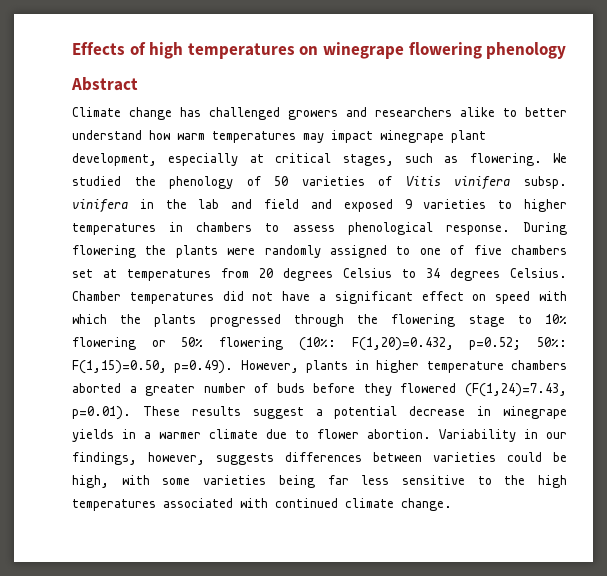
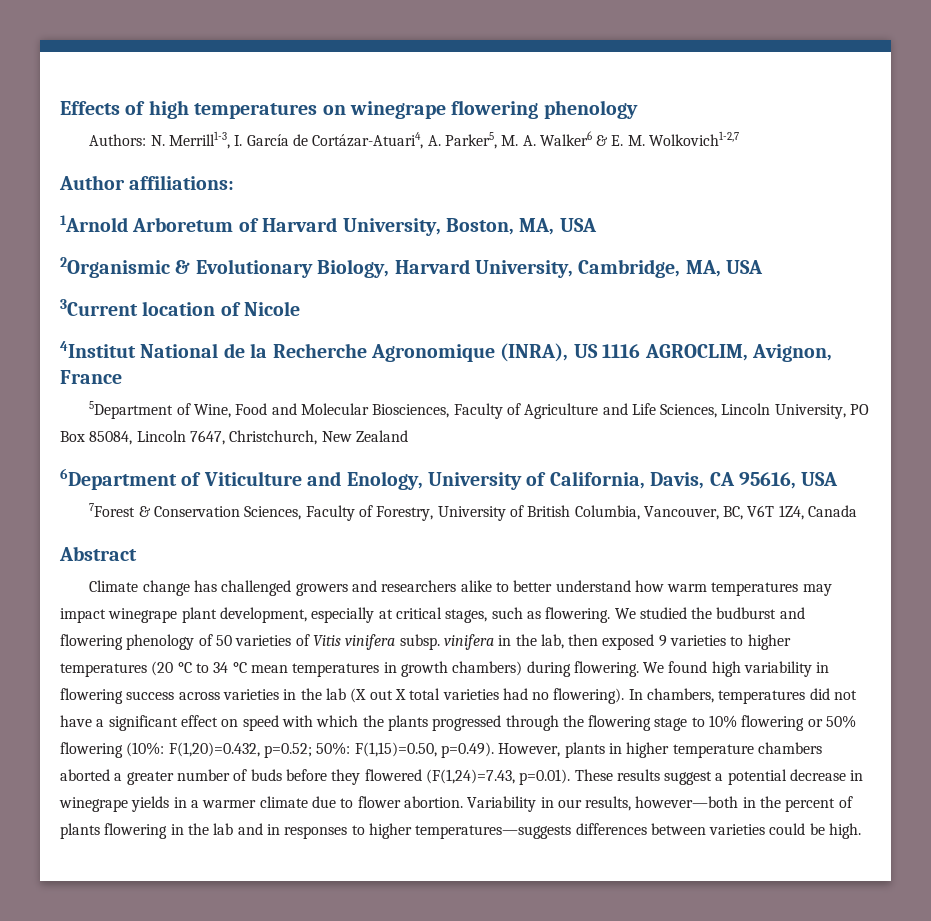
+ Authors: N. Merrill1-3, I. García de Cortázar-Atuari4, A. Parker5, M. A. Walker6 & E. M. Wolkovich1-2,7
+ Author affiliations:
+ 1Arnold Arboretum of Harvard University, Boston, MA, USA
+ 2Organismic & Evolutionary Biology, Harvard University, Cambridge, MA, USA
+ 3Current location of Nicole
+ 4Institut National de la Recherche Agronomique (INRA), US 1116 AGROCLIM, Avignon, France
+ 5Department of Wine, Food and Molecular Biosciences, Faculty of Agriculture and Life Sciences, Lincoln University, PO Box 85084, Lincoln 7647, Christchurch, New Zealand
+ 6Department of Viticulture and Enology, University of California, Davis, CA 95616, USA
+ 7Forest & Conservation Sciences, Faculty of Forestry, University of British Columbia, Vancouver, BC, V6T 1Z4, Canada
- We studied the phenology of 50 varieties of Vitis vinifera subsp. vinifera in the lab and field and exposed 9 varieties to higher temperatures in chambers to assess phenological response. During flowering the plants were randomly assigned to one of five chambers set at temperatures from 20 degrees Celsius to 34 degrees Celsius. Chamber temperatures did not have a significant effect on speed with which the plants progressed through the flowering stage to 10% flowering or 50% flowering (10%:
+ We studied the budburst and flowering phenology of 50 varieties of Vitis vinifera subsp. vinifera in the lab, then exposed 9 varieties to higher temperatures (20 °C to 34 °C mean temperatures in growth chambers) during flowering. We found high variability in flowering success across varieties in the lab (X out X total varieties had no flowering). In chambers, temperatures did not have a significant effect on speed with which the plants progressed through the flowering stage to 10% flowering or 50% flowering (10%:
- Variability in our findings, however, suggests differences between varieties could be high, with some varieties being far less sensitive to the high temperatures associated with continued climate change.
+ Variability in our results, however—both in the percent of plants flowering in the lab and in responses to higher temperatures—suggests differences between varieties could be high.

